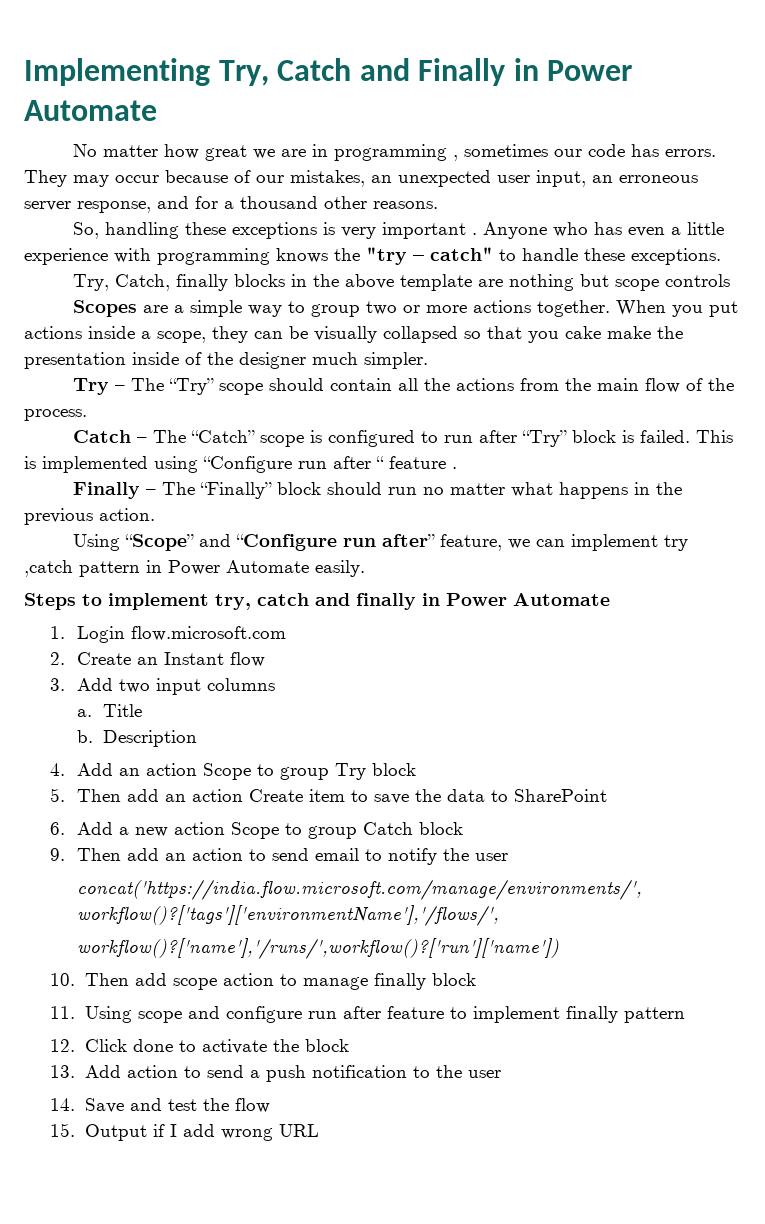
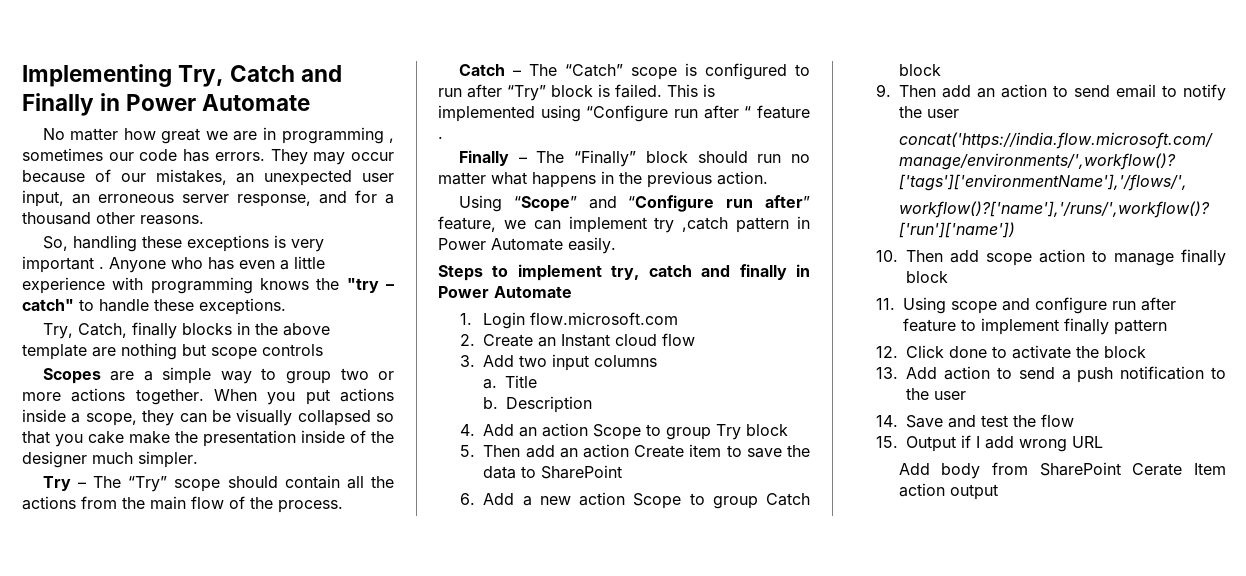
- 2. Create an Instant flow
+ 2. Create an Instant cloud flow
+ Add body from SharePoint Cerate Item action output

